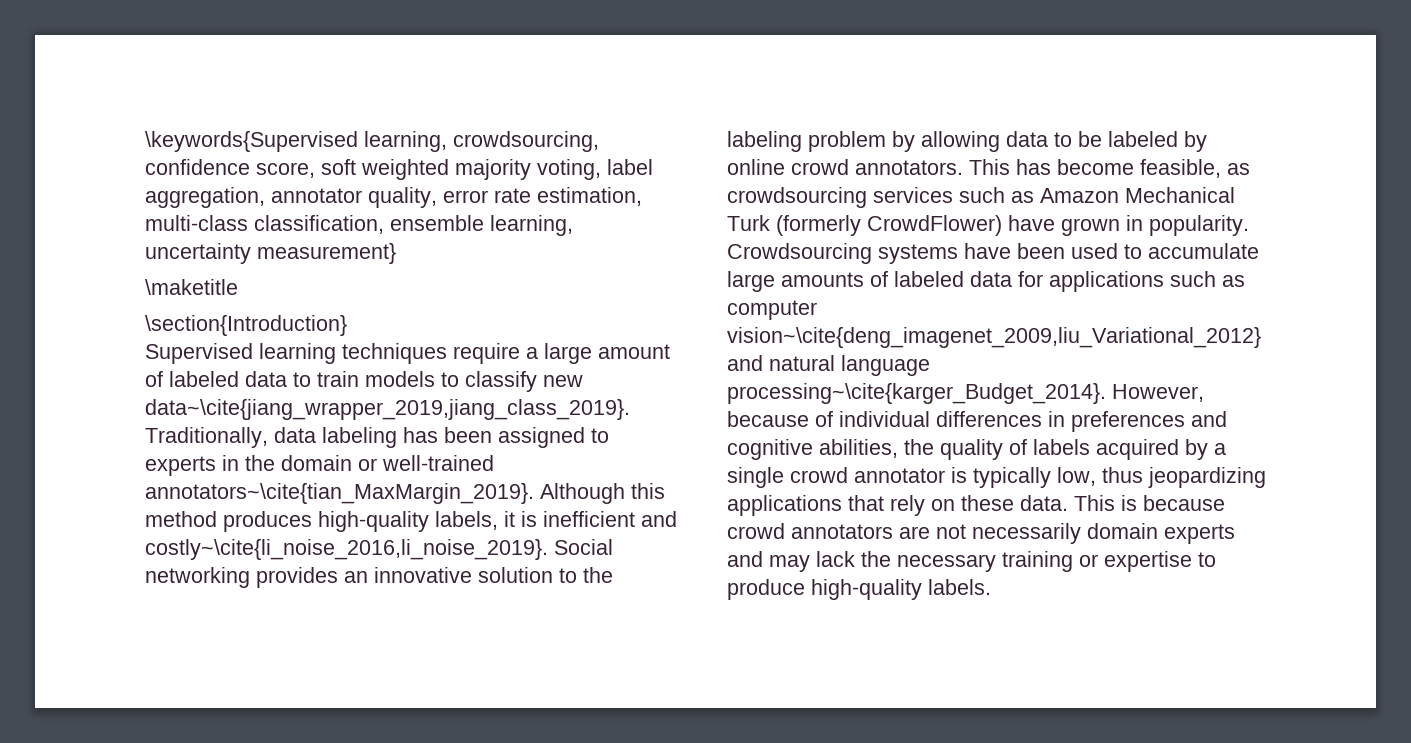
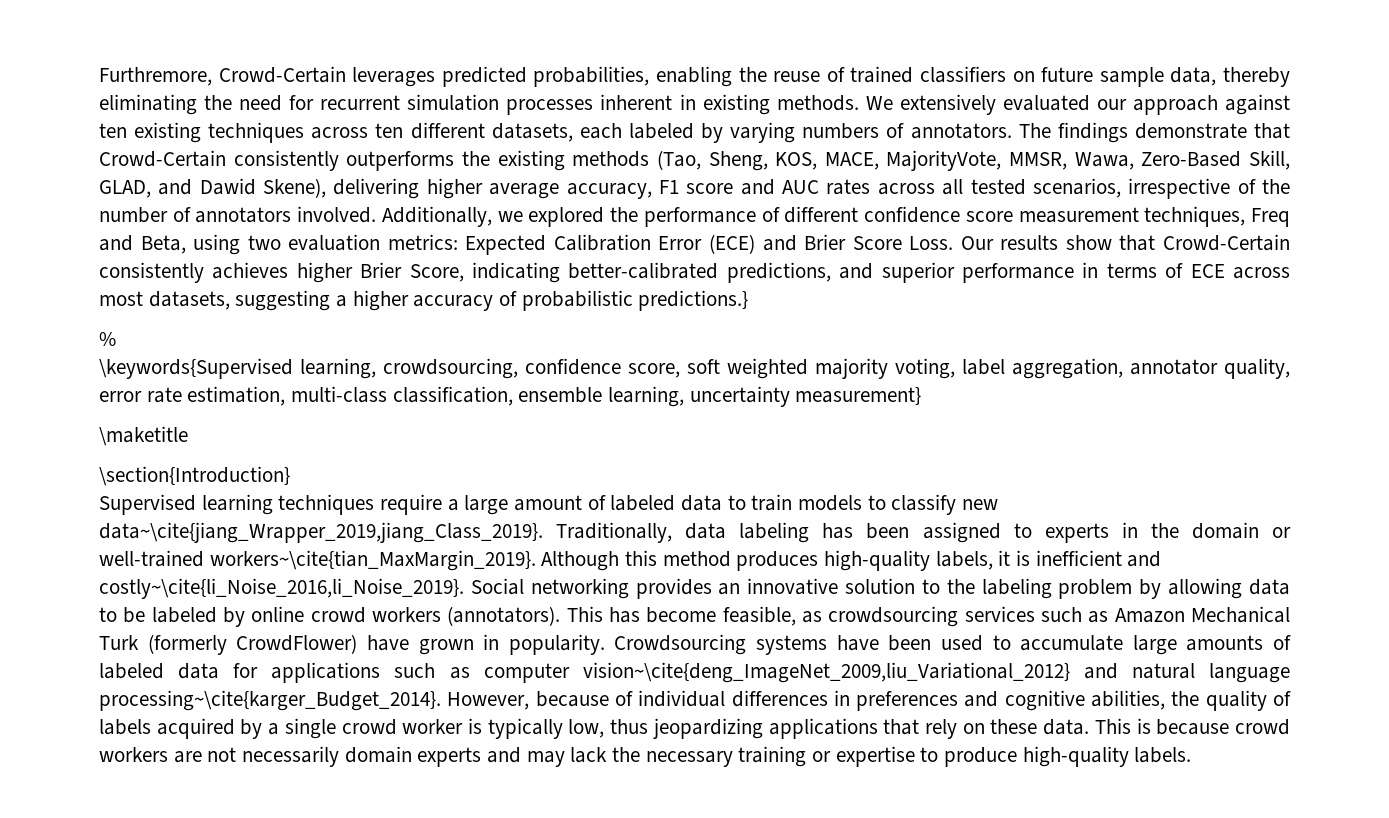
+ Furthremore, Crowd-Certain leverages predicted probabilities, enabling the reuse of trained classifiers on future sample data, thereby eliminating the need for recurrent simulation processes inherent in existing methods. We extensively evaluated our approach against ten existing techniques across ten different datasets, each labeled by varying numbers of annotators. The findings demonstrate that Crowd-Certain consistently outperforms the existing methods (Tao, Sheng, KOS, MACE, MajorityVote, MMSR, Wawa, Zero-Based Skill, GLAD, and Dawid Skene), delivering higher average accuracy, F1 score and AUC rates across all tested scenarios, irrespective of the number of annotators involved. Additionally, we explored the performance of different confidence score measurement techniques, Freq and Beta, using two evaluation metrics: Expected Calibration Error (ECE) and Brier Score Loss. Our results show that Crowd-Certain consistently achieves higher Brier Score, indicating better-calibrated predictions, and superior performance in terms of ECE across most datasets, suggesting a higher accuracy of probabilistic predictions.}
+ %
- Supervised learning techniques require a large amount of labeled data to train models to classify new data~\cite{jiang_wrapper_2019,jiang_class_2019}.
+ Supervised learning techniques require a large amount of labeled data to train models to classify new data~\cite{jiang_Wrapper_2019,jiang_Class_2019}.
- Traditionally, data labeling has been assigned to experts in the domain or well-trained annotators~\cite{tian_MaxMargin_2019}.
+ Traditionally, data labeling has been assigned to experts in the domain or well-trained workers~\cite{tian_MaxMargin_2019}.
- Although this method produces high-quality labels, it is inefficient and costly~\cite{li_noise_2016,li_noise_2019}.
+ Although this method produces high-quality labels, it is inefficient and costly~\cite{li_Noise_2016,li_Noise_2019}.
- Social networking provides an innovative solution to the labeling problem by allowing data to be labeled by online crowd annotators.
+ Social networking provides an innovative solution to the labeling problem by allowing data to be labeled by online crowd workers (annotators).
- Crowdsourcing systems have been used to accumulate large amounts of labeled data for applications such as computer vision~\cite{deng_imagenet_2009,liu_Variational_2012} and natural language processing~\cite{karger_Budget_2014}.
+ Crowdsourcing systems have been used to accumulate large amounts of labeled data for applications such as computer vision~\cite{deng_ImageNet_2009,liu_Variational_2012} and natural language processing~\cite{karger_Budget_2014}.
- However, because of individual differences in preferences and cognitive abilities, the quality of labels acquired by a single crowd annotator is typically low, thus jeopardizing applications that rely on these data.
+ However, because of individual differences in preferences and cognitive abilities, the quality of labels acquired by a single crowd worker is typically low, thus jeopardizing applications that rely on these data.
- This is because crowd annotators are not necessarily domain experts and may lack the necessary training or expertise to produce high-quality labels.
+ This is because crowd workers are not necessarily domain experts and may lack the necessary training or expertise to produce high-quality labels.

